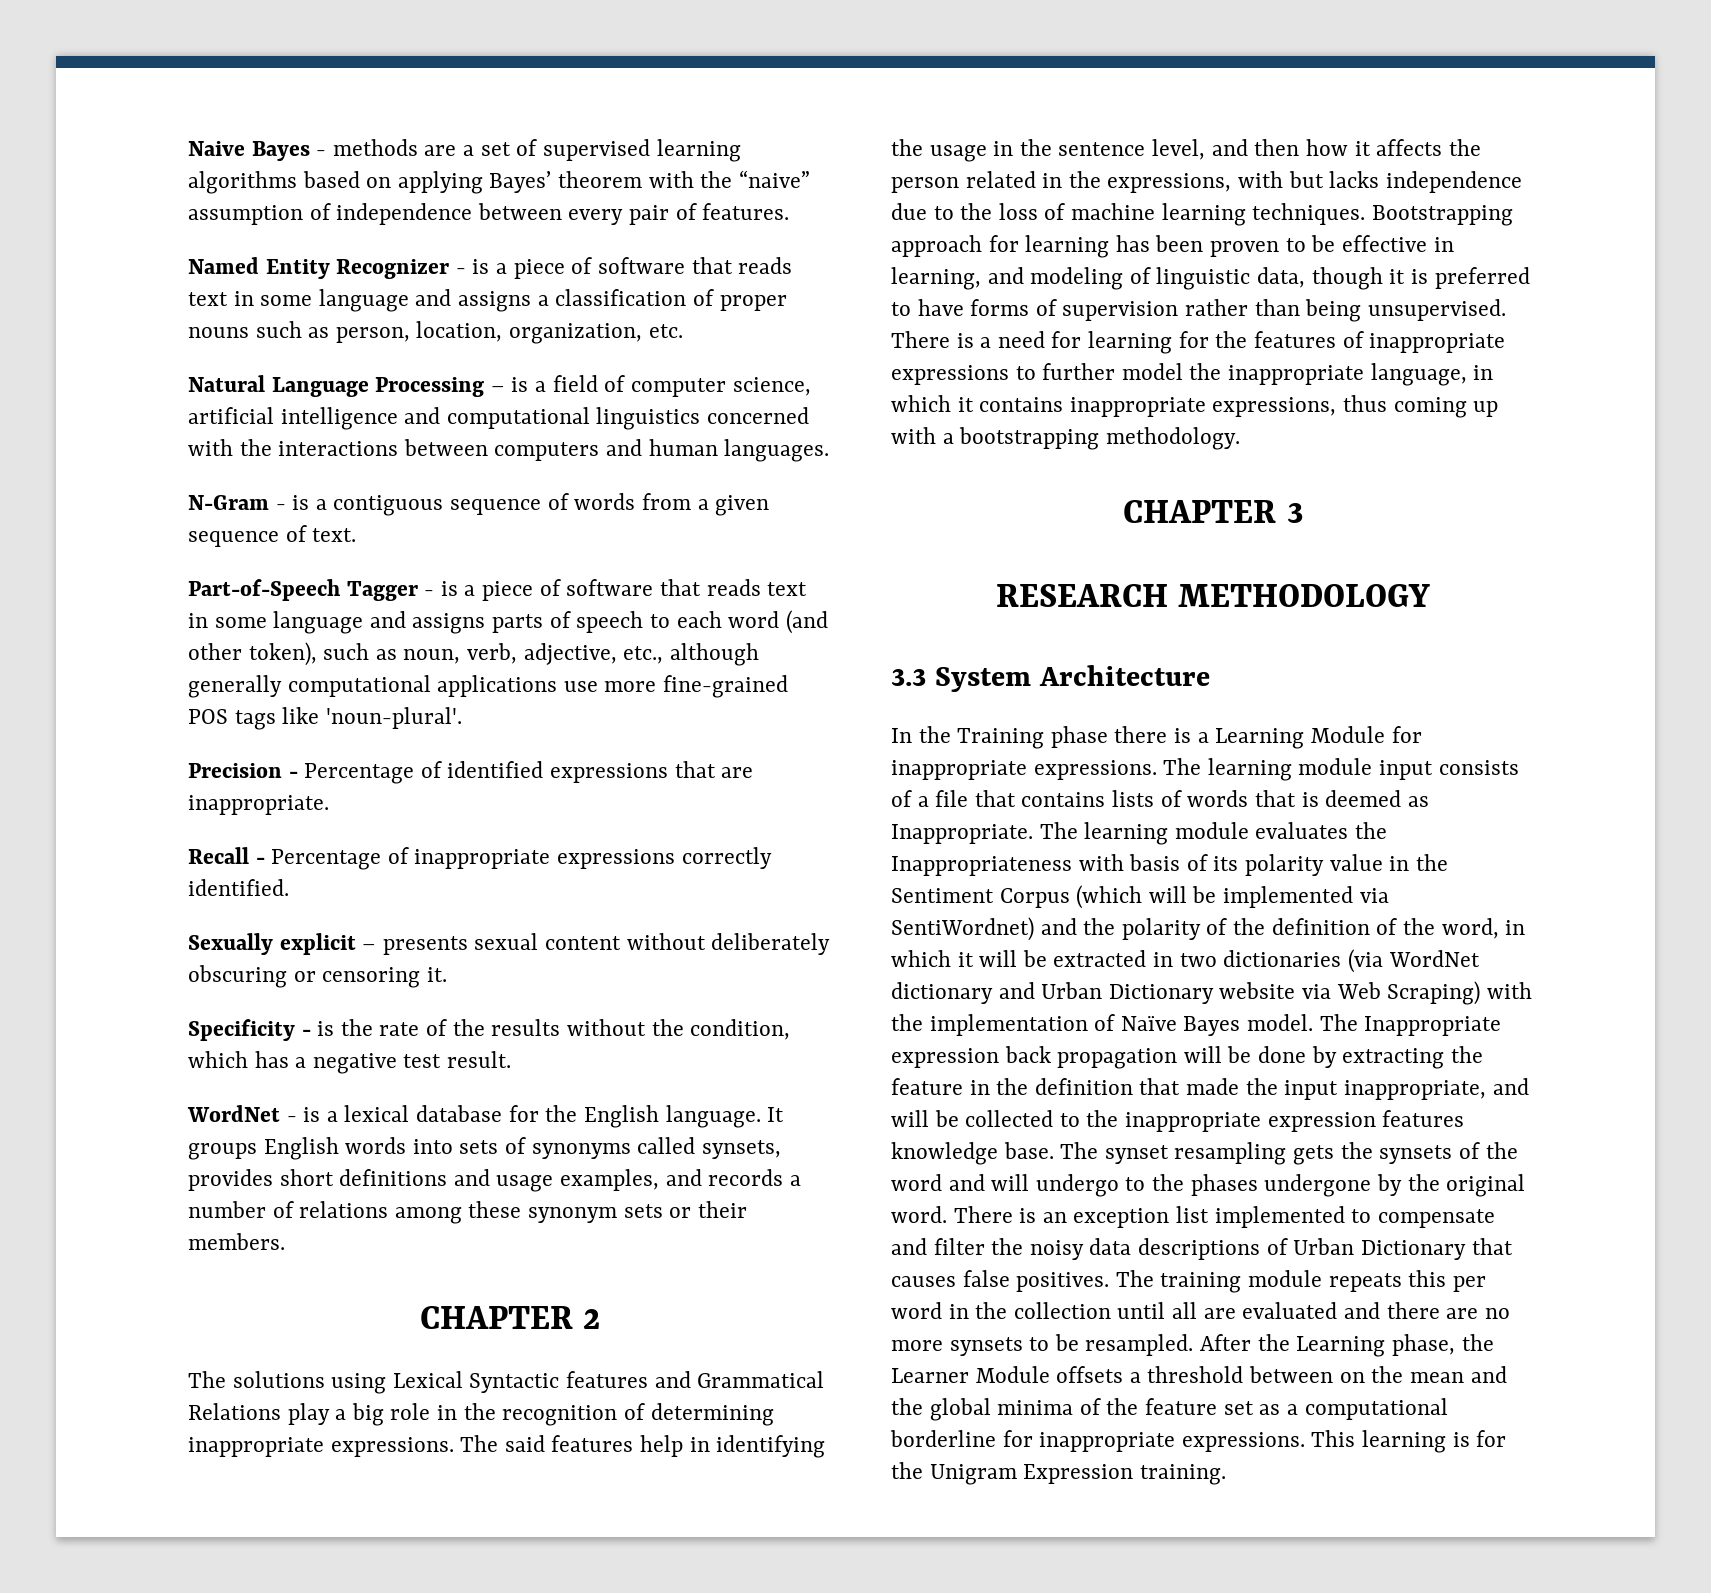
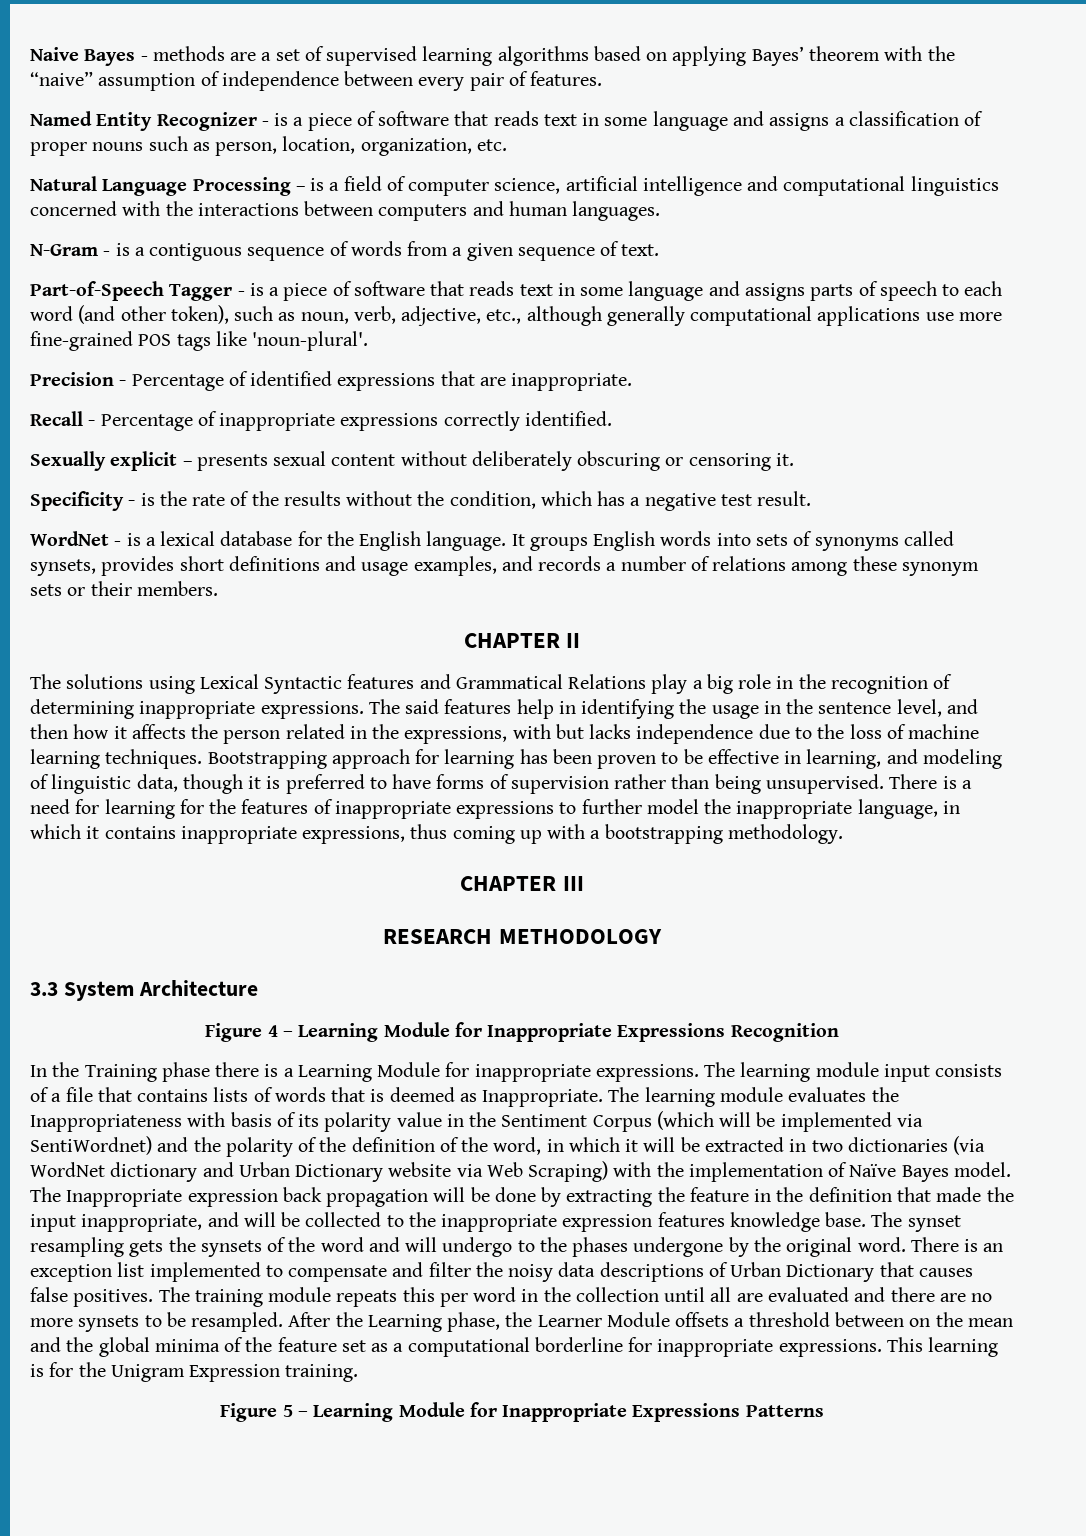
- CHAPTER 2
+ CHAPTER II
- CHAPTER 3
+ CHAPTER III
+ Figure 4 – Learning Module for Inappropriate Expressions Recognition
+ Figure 5 – Learning Module for Inappropriate Expressions Patterns

